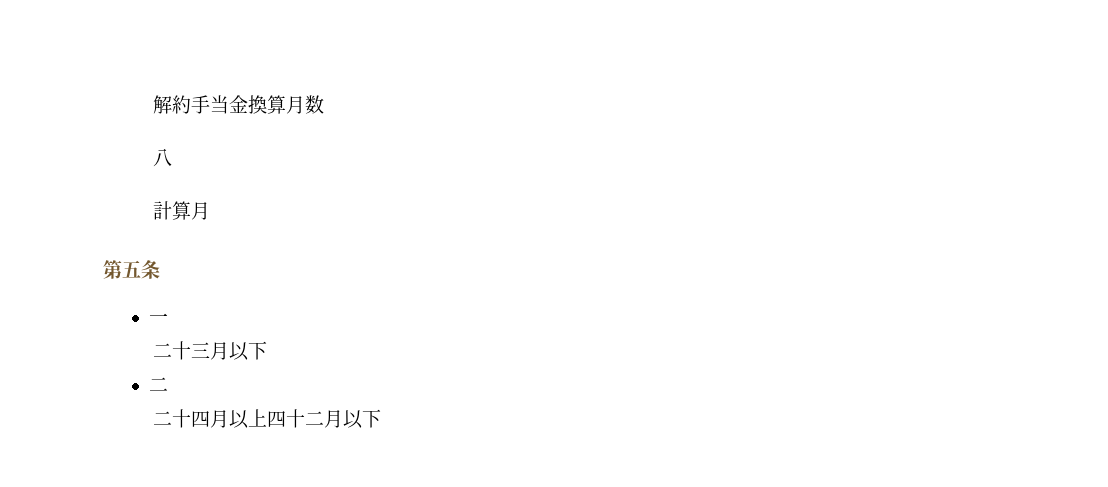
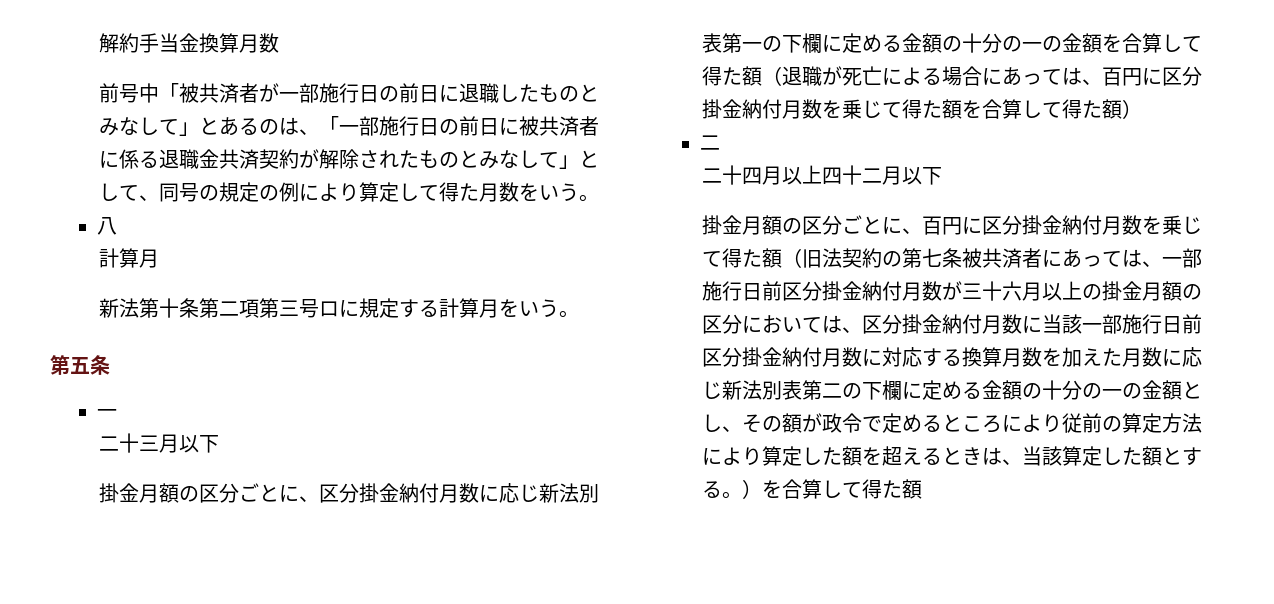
+ 前号中「被共済者が一部施行日の前日に退職したものとみなして」とあるのは、「一部施行日の前日に被共済者に係る退職金共済契約が解除されたものとみなして」として、同号の規定の例により算定して得た月数をいう。
  八
  計算月
+ 新法第十条第二項第三号ロに規定する計算月をいう。
+ 掛金月額の区分ごとに、区分掛金納付月数に応じ新法別表第一の下欄に定める金額の十分の一の金額を合算して得た額（退職が死亡による場合にあっては、百円に区分掛金納付月数を乗じて得た額を合算して得た額）
+ 掛金月額の区分ごとに、百円に区分掛金納付月数を乗じて得た額（旧法契約の第七条被共済者にあっては、一部施行日前区分掛金納付月数が三十六月以上の掛金月額の区分においては、区分掛金納付月数に当該一部施行日前区分掛金納付月数に対応する換算月数を加えた月数に応じ新法別表第二の下欄に定める金額の十分の一の金額とし、その額が政令で定めるところにより従前の算定方法により算定した額を超えるときは、当該算定した額とする。）を合算して得た額

